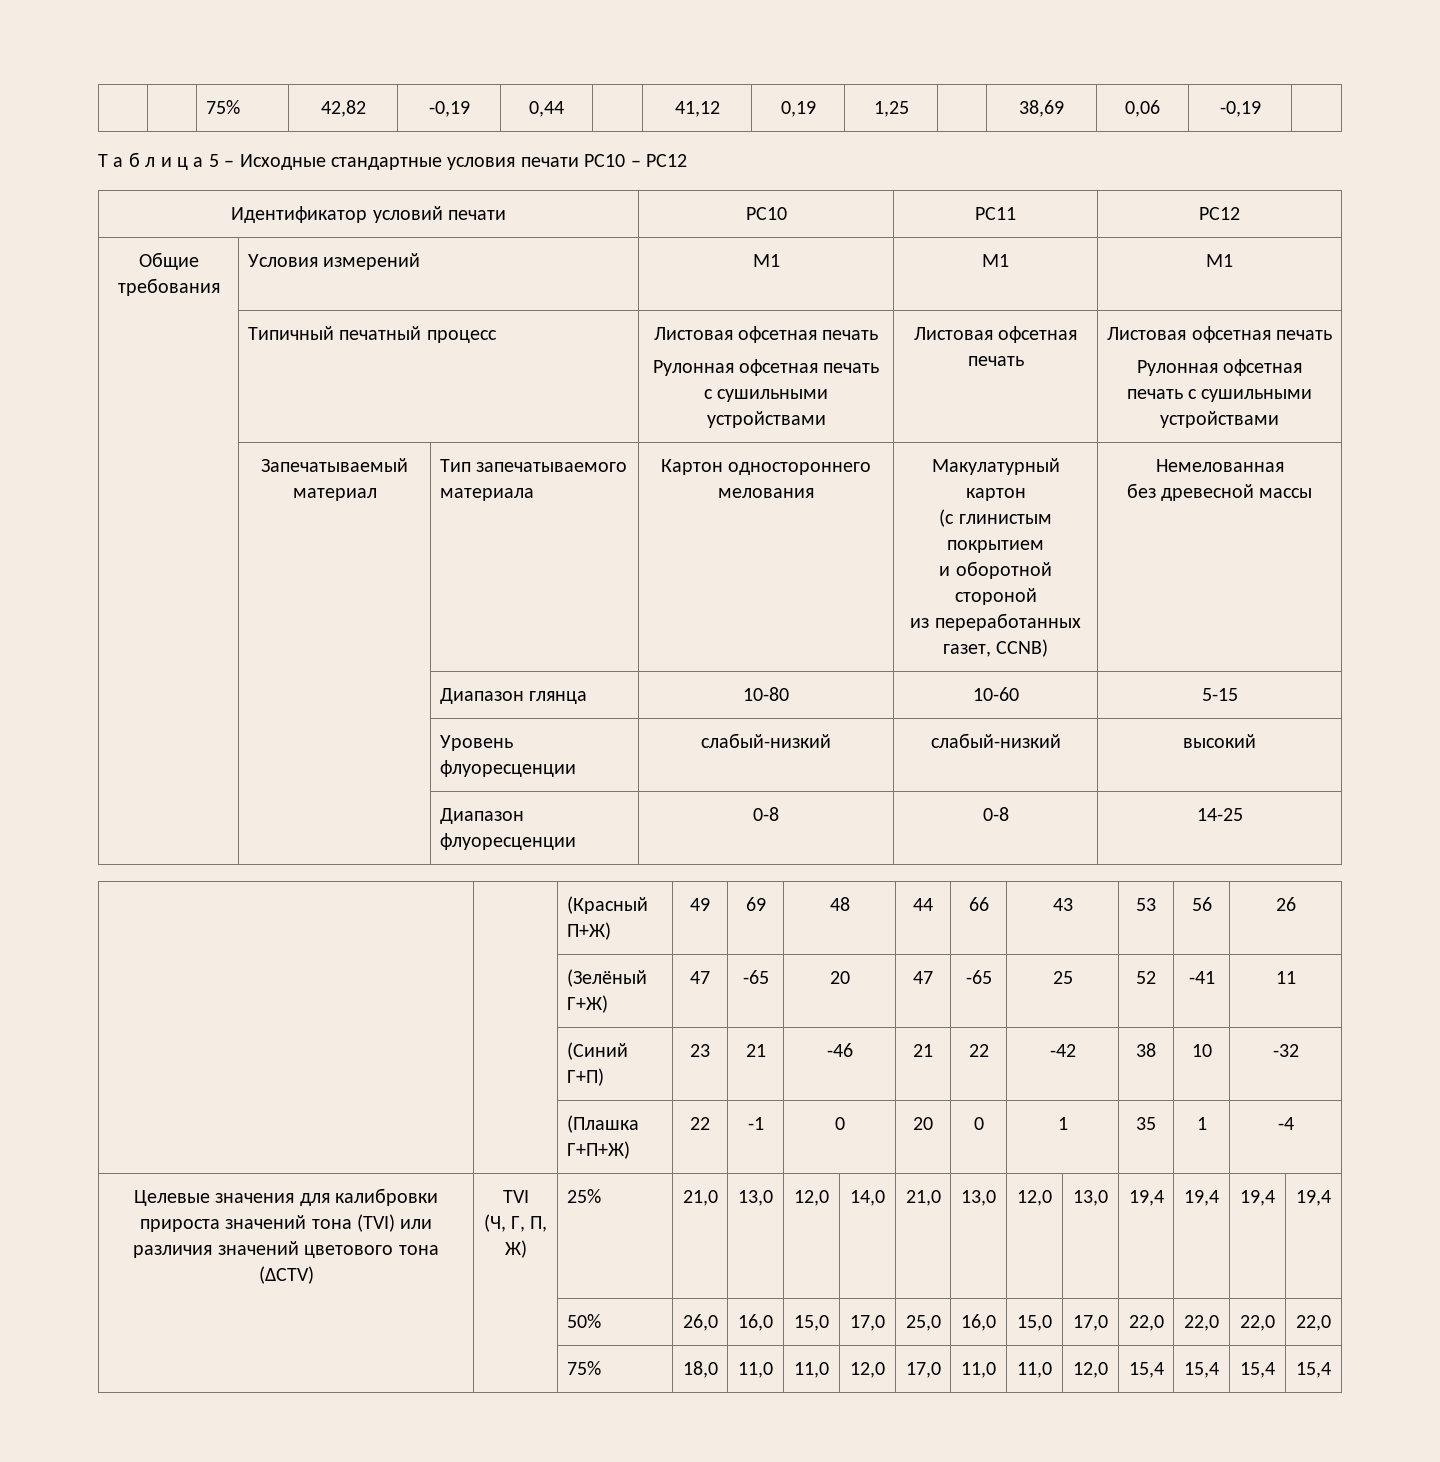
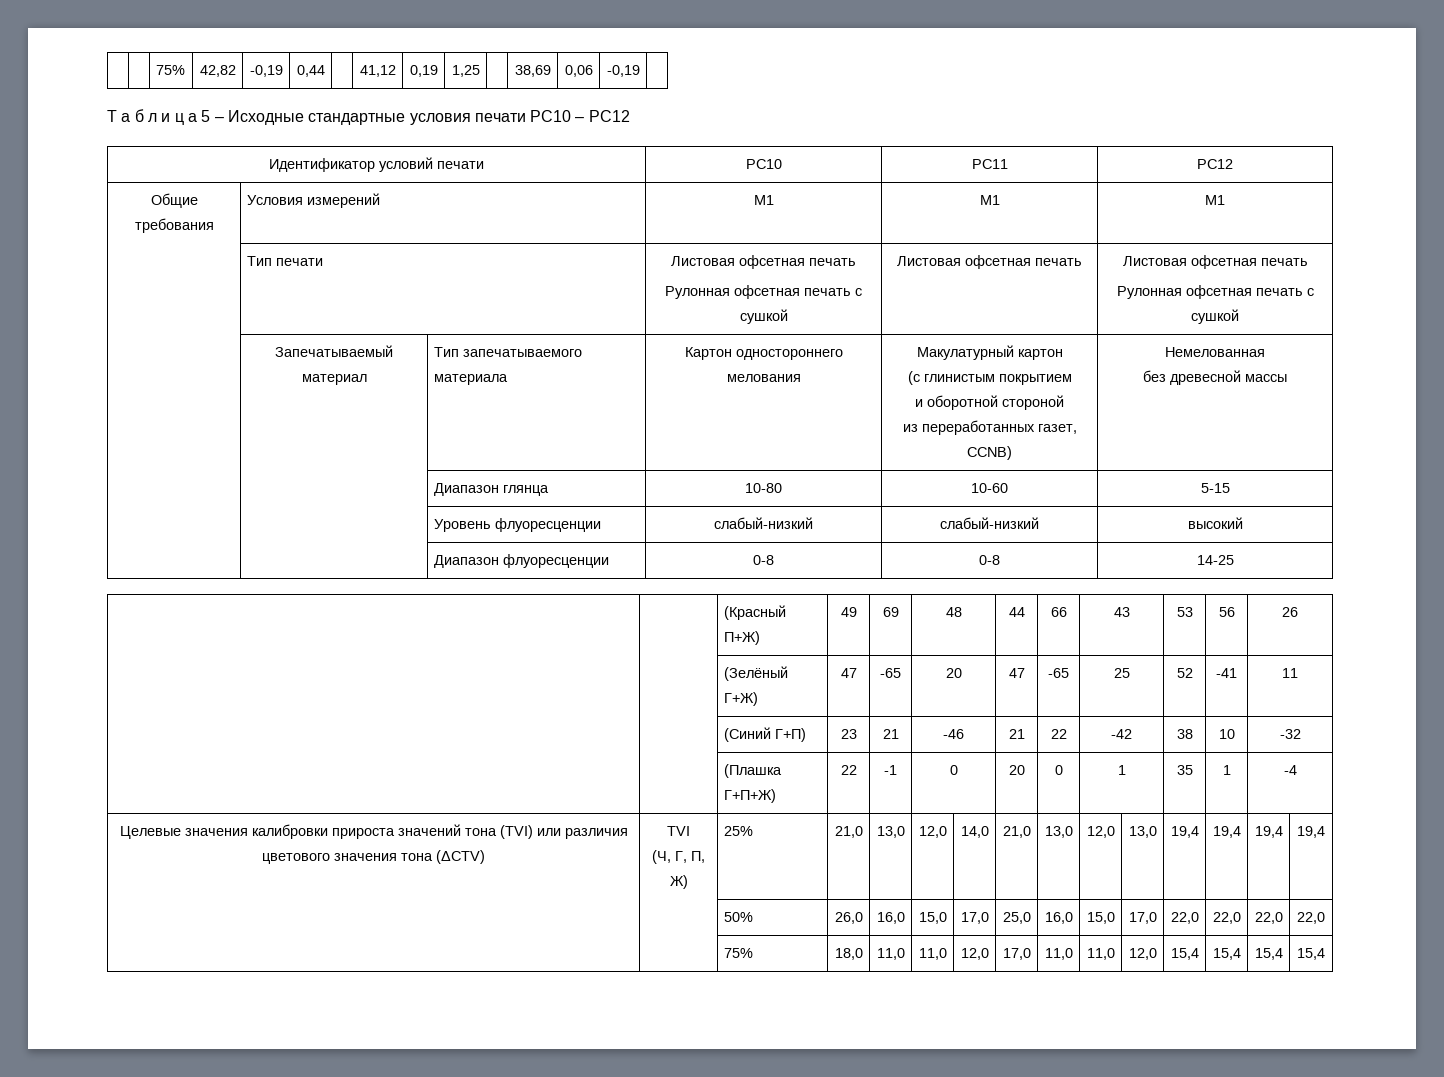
- | Типичный печатный процесс | Листовая офсетная печать
- Рулонная офсетная печать с сушильными устройствами | Листовая офсетная печать | Листовая офсетная печать
- Рулонная офсетная печать с сушильными устройствами
+ | Тип печати | Листовая офсетная печать
+ Рулонная офсетная печать с сушкой | Листовая офсетная печать | Листовая офсетная печать
+ Рулонная офсетная печать с сушкой
- Целевые значения для калибровки прироста значений тона (TVI) или различия значений цветового тона (ΔCTV) | TVI
+ Целевые значения калибровки прироста значений тона (TVI) или различия цветового значения тона (ΔCTV) | TVI

